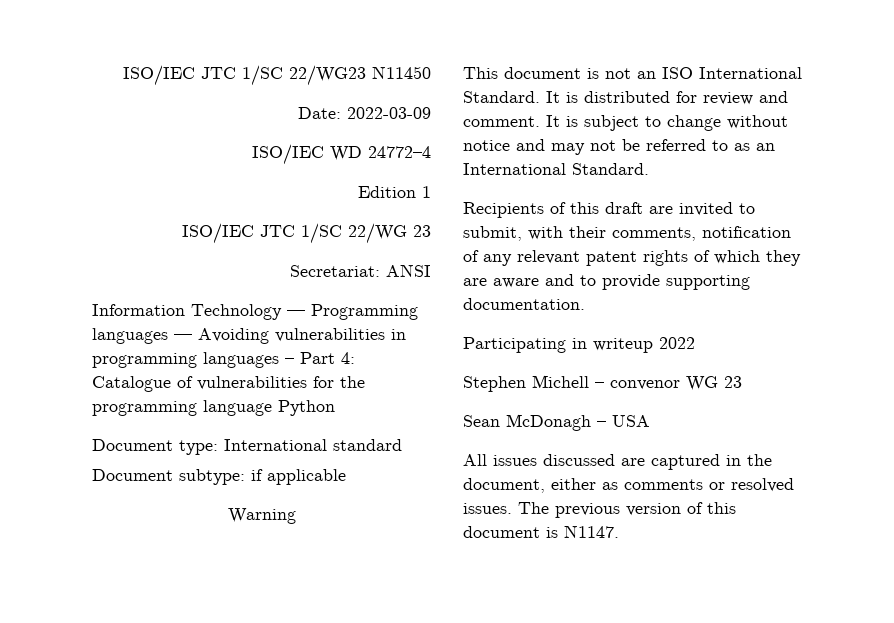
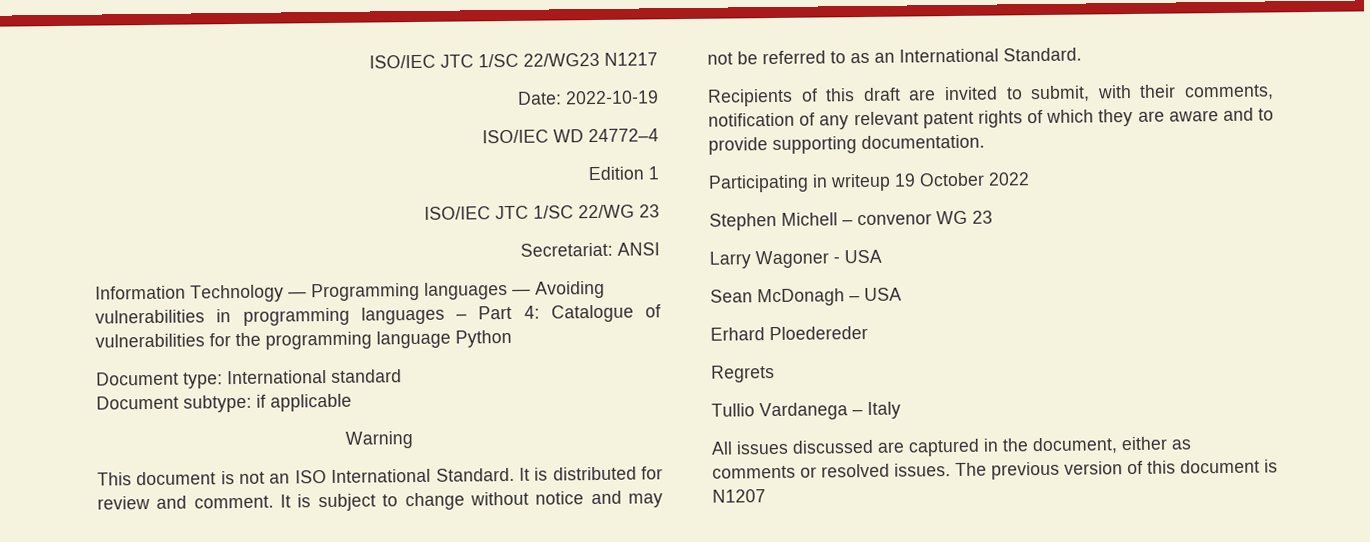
- ISO/IEC JTC 1/SC 22/WG23 N11450
+ ISO/IEC JTC 1/SC 22/WG23 N1217
- Date: 2022-03-09
+ Date: 2022-10-19
- Participating in writeup 2022
+ Participating in writeup 19 October 2022
+ Larry Wagoner - USA
+ Erhard Ploedereder
+ Regrets
+ Tullio Vardanega – Italy
- The previous version of this document is N1147.
+ The previous version of this document is N1207

